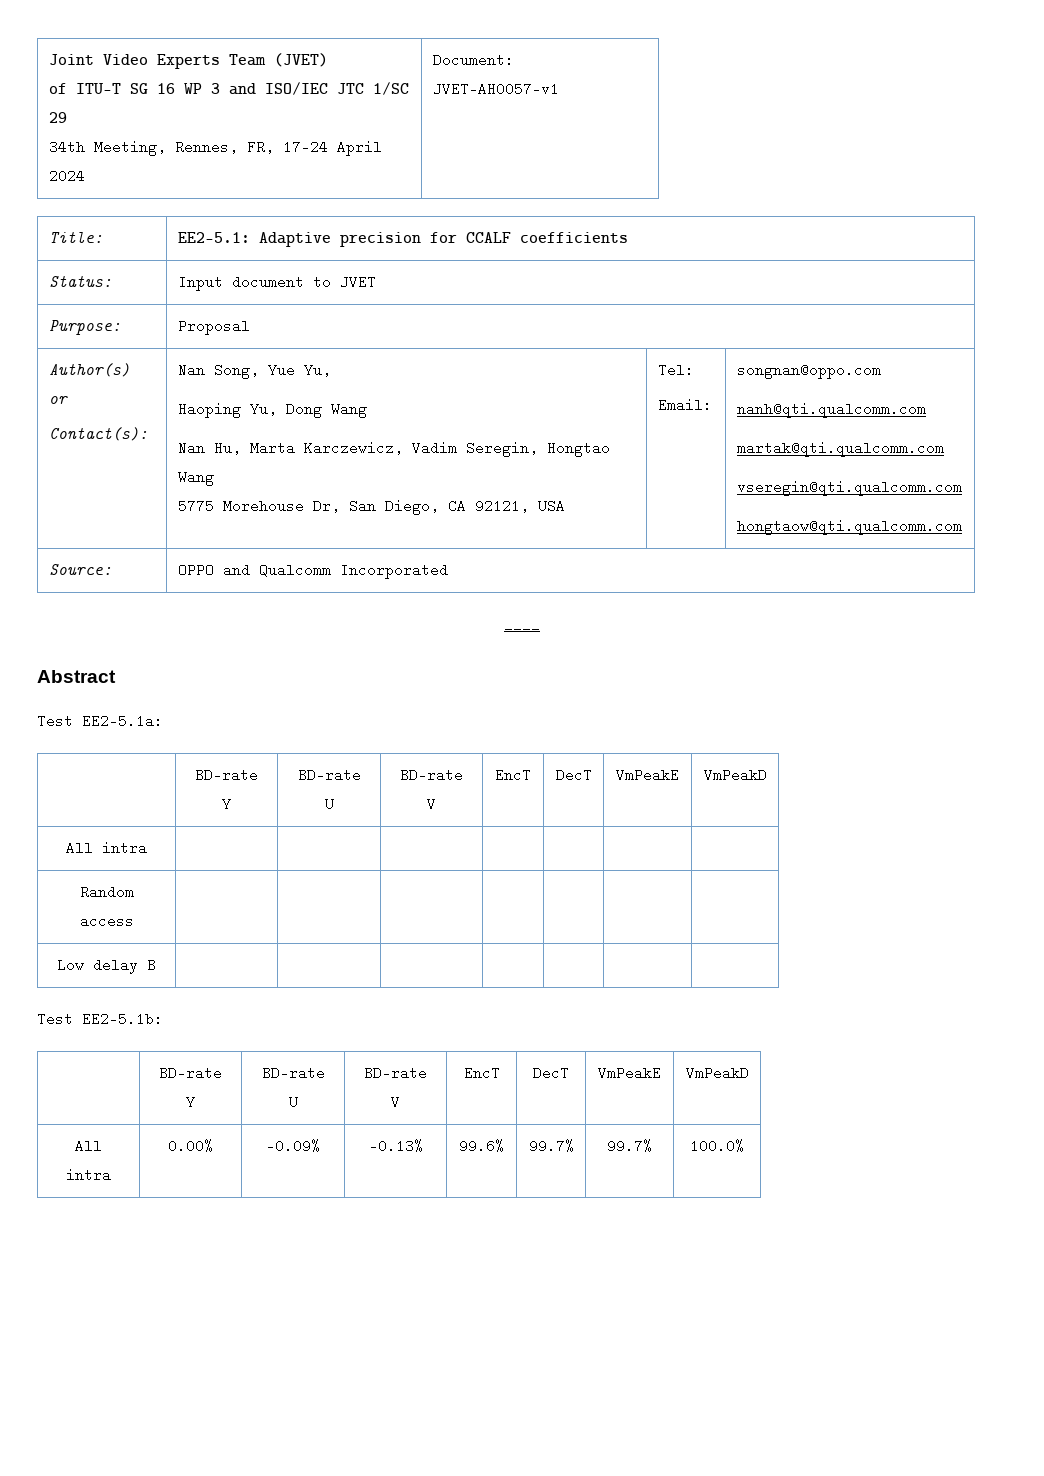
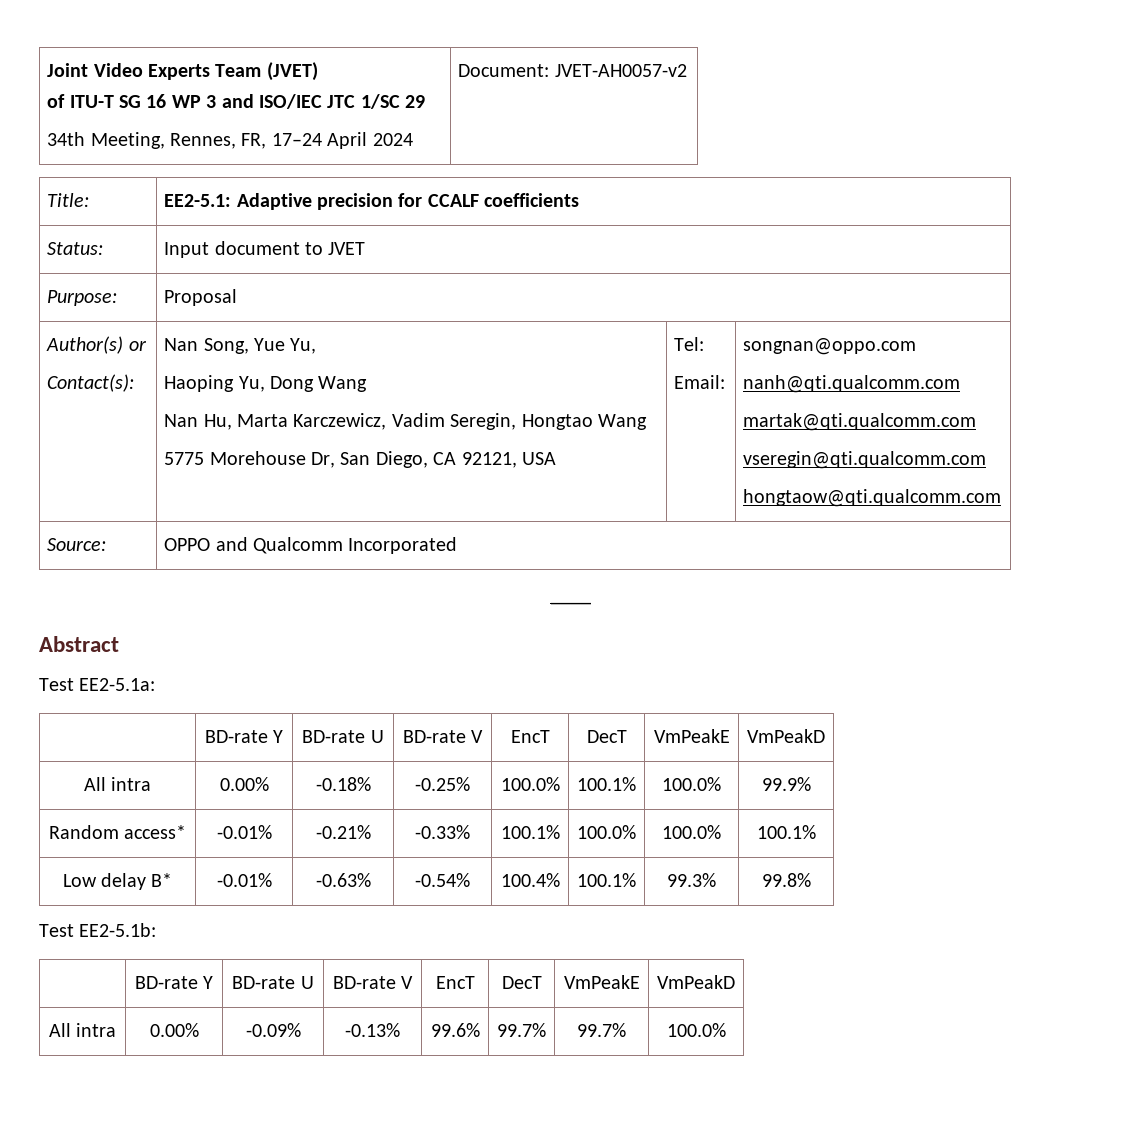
  Joint Video Experts Team (JVET)
  of ITU-T SG 16 WP 3 and ISO/IEC JTC 1/SC 29
- 34th Meeting, Rennes, FR, 17–24 April 2024 | Document: JVET-AH0057-v1
+ 34th Meeting, Rennes, FR, 17–24 April 2024 | Document: JVET-AH0057-v2
- All intra | | | | | | |
- Random access | | | | | | |
- Low delay B | | | | | | |
+ All intra | 0.00% | -0.18% | -0.25% | 100.0% | 100.1% | 100.0% | 99.9%
+ Random access* | -0.01% | -0.21% | -0.33% | 100.1% | 100.0% | 100.0% | 100.1%
+ Low delay B* | -0.01% | -0.63% | -0.54% | 100.4% | 100.1% | 99.3% | 99.8%

